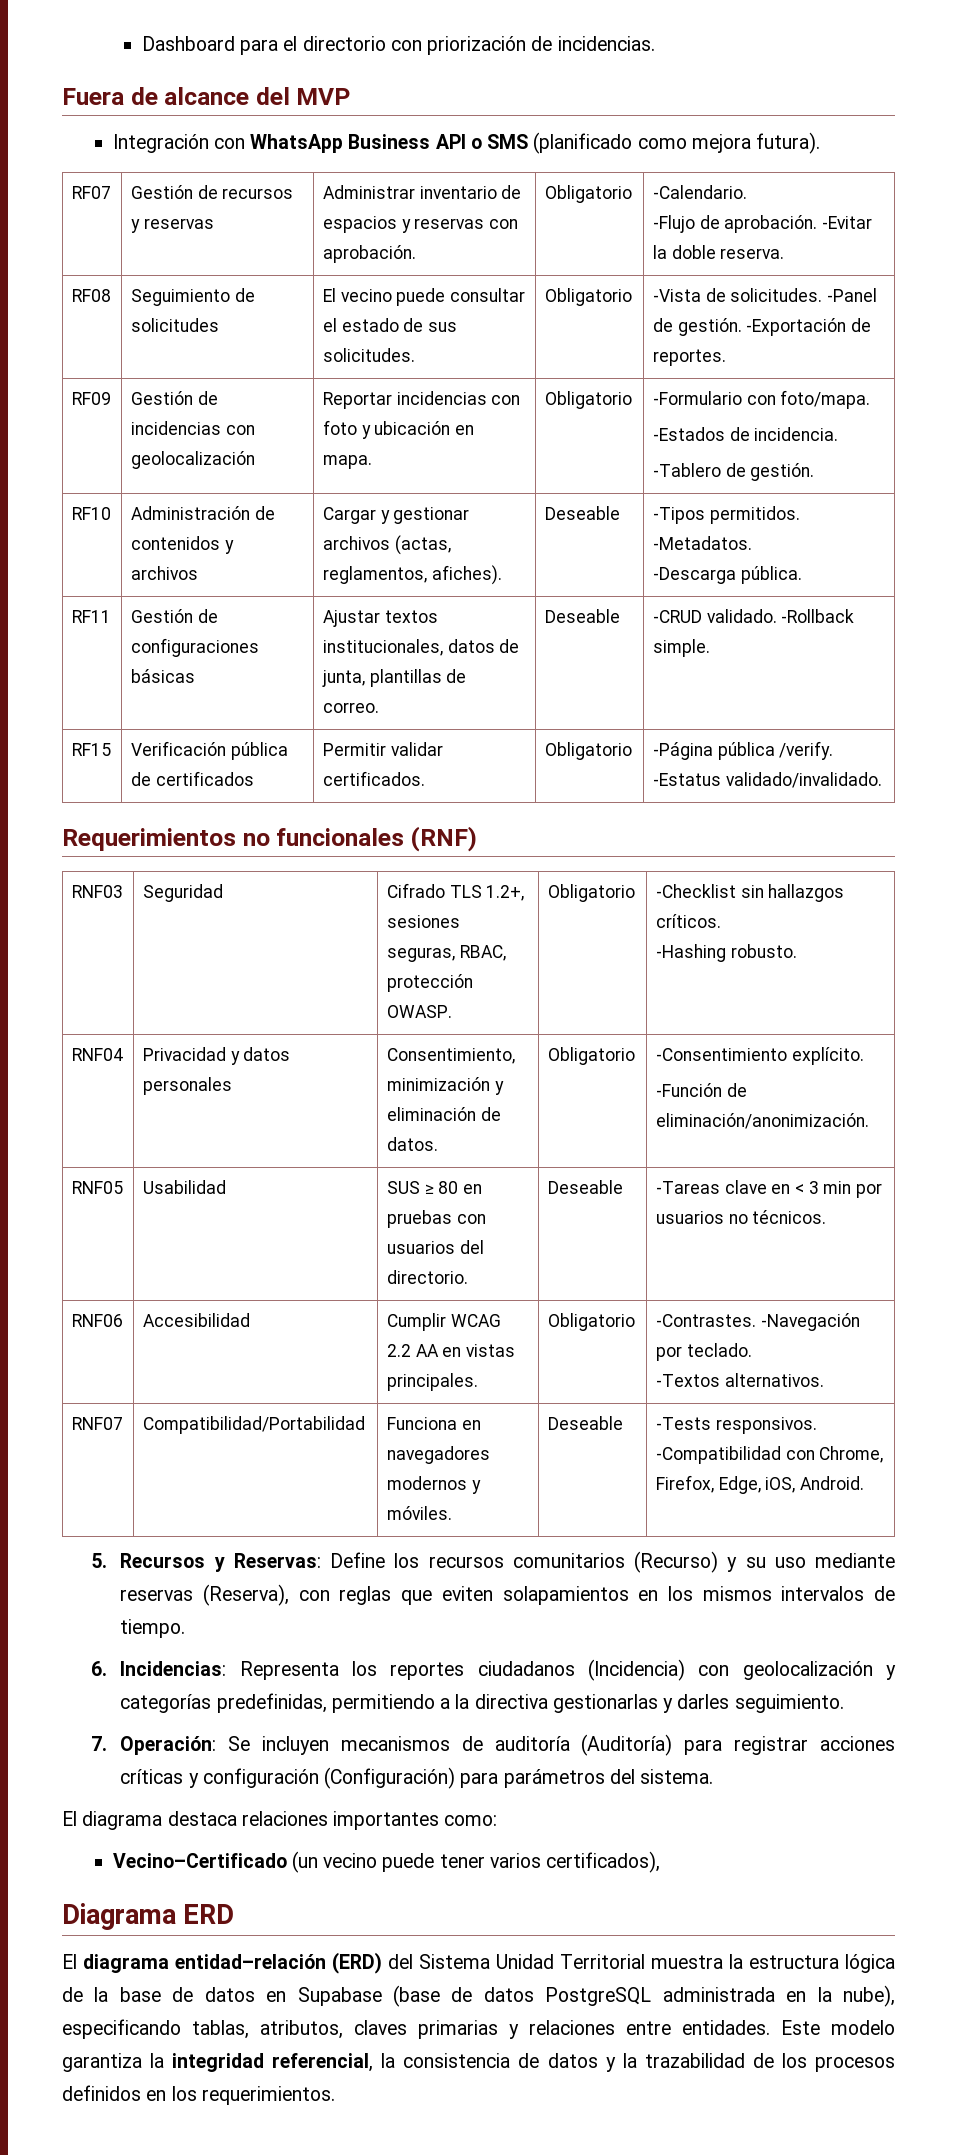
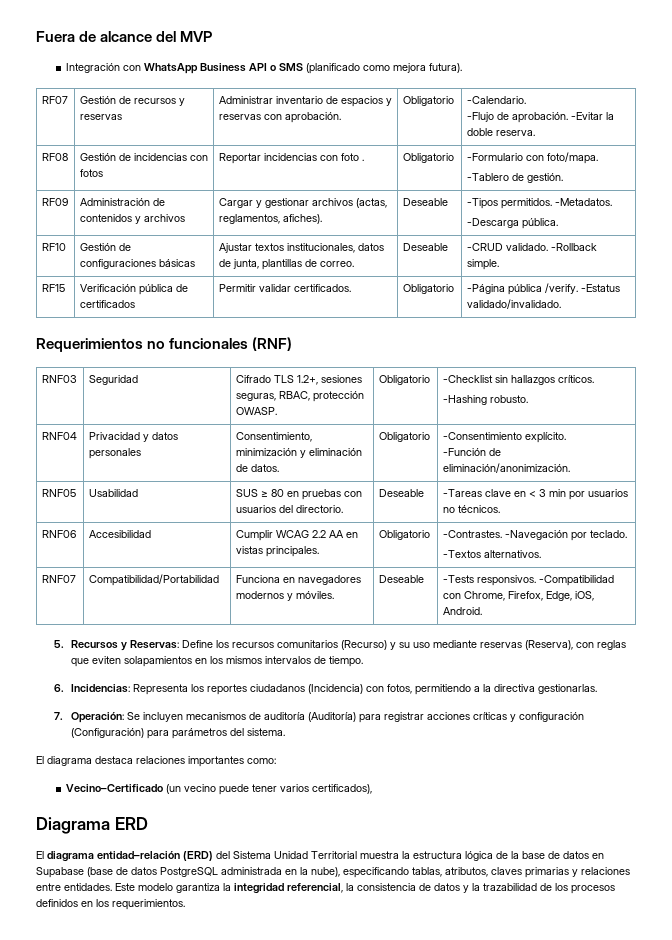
- Dashboard para el directorio con priorización de incidencias.
- RF08 | Seguimiento de solicitudes | El vecino puede consultar el estado de sus solicitudes. | Obligatorio | -Vista de solicitudes. -Panel de gestión. -Exportación de reportes.
- RF09 | Gestión de incidencias con geolocalización | Reportar incidencias con foto y ubicación en mapa. | Obligatorio | -Formulario con foto/mapa.
- -Estados de incidencia.
+ RF08 | Gestión de incidencias con fotos | Reportar incidencias con foto . | Obligatorio | -Formulario con foto/mapa.
- RF10 | Administración de contenidos y archivos | Cargar y gestionar archivos (actas, reglamentos, afiches). | Deseable | -Tipos permitidos. -Metadatos.
+ RF09 | Administración de contenidos y archivos | Cargar y gestionar archivos (actas, reglamentos, afiches). | Deseable | -Tipos permitidos. -Metadatos.
- RF11 | Gestión de configuraciones básicas | Ajustar textos institucionales, datos de junta, plantillas de correo. | Deseable | -CRUD validado. -Rollback simple.
+ RF10 | Gestión de configuraciones básicas | Ajustar textos institucionales, datos de junta, plantillas de correo. | Deseable | -CRUD validado. -Rollback simple.
- 6. Incidencias: Representa los reportes ciudadanos (Incidencia) con geolocalización y categorías predefinidas, permitiendo a la directiva gestionarlas y darles seguimiento.
+ 6. Incidencias: Representa los reportes ciudadanos (Incidencia) con fotos, permitiendo a la directiva gestionarlas.

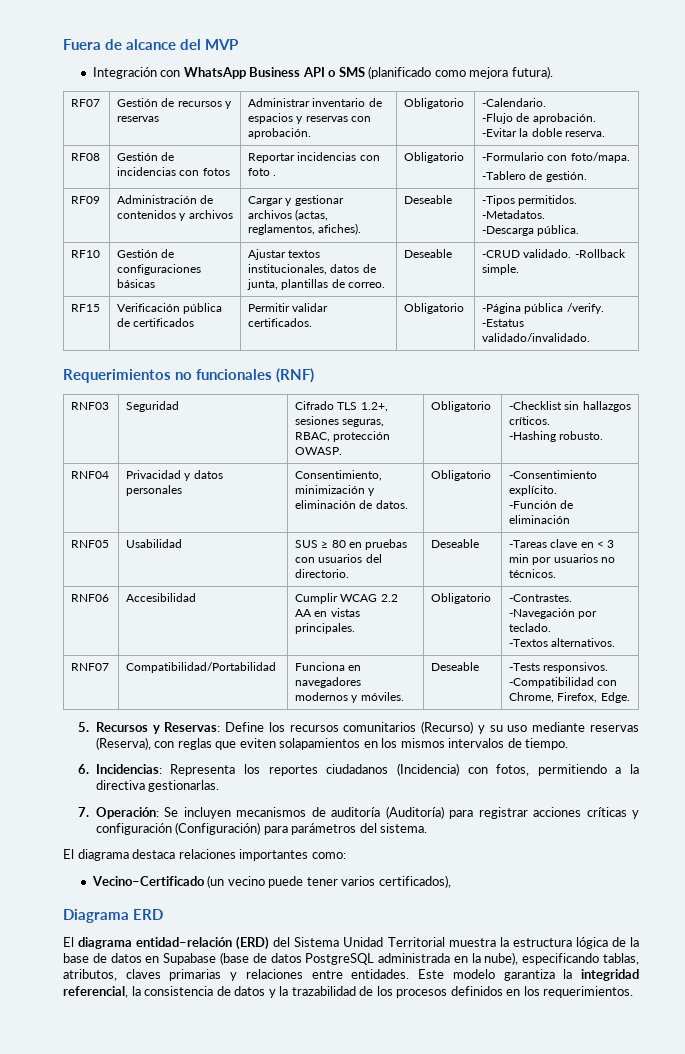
  RNF04 | Privacidad y datos personales | Consentimiento, minimización y eliminación de datos. | Obligatorio | -Consentimiento explícito.
- -Función de eliminación/anonimización.
+ -Función de eliminación
- RNF07 | Compatibilidad/Portabilidad | Funciona en navegadores modernos y móviles. | Deseable | -Tests responsivos. -Compatibilidad con Chrome, Firefox, Edge, iOS, Android.
+ RNF07 | Compatibilidad/Portabilidad | Funciona en navegadores modernos y móviles. | Deseable | -Tests responsivos. -Compatibilidad con Chrome, Firefox, Edge.

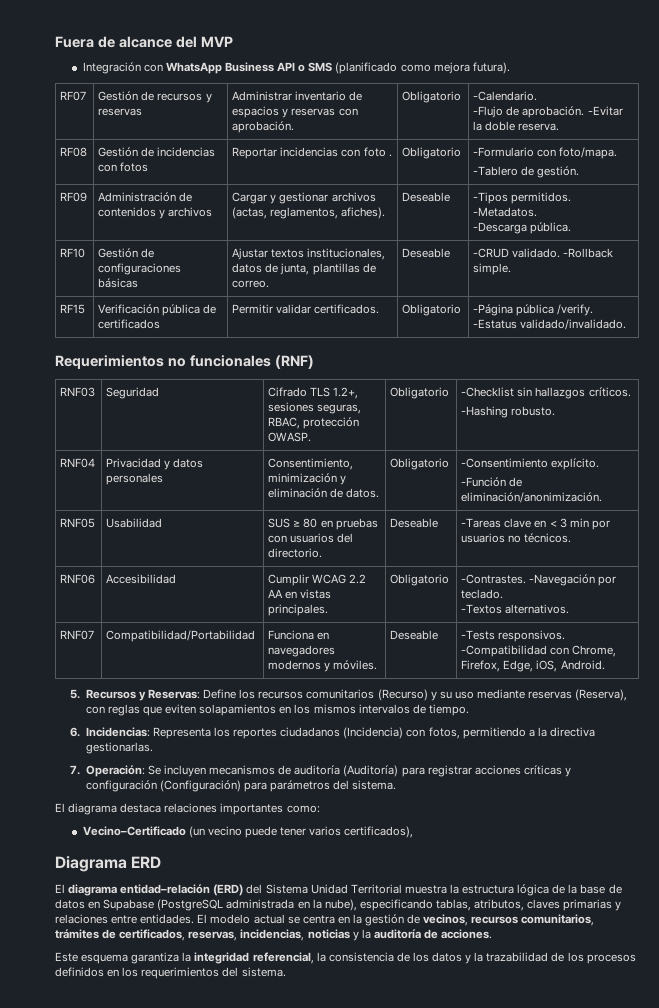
  RNF04 | Privacidad y datos personales | Consentimiento, minimización y eliminación de datos. | Obligatorio | -Consentimiento explícito.
- -Función de eliminación
+ -Función de eliminación/anonimización.
- RNF07 | Compatibilidad/Portabilidad | Funciona en navegadores modernos y móviles. | Deseable | -Tests responsivos. -Compatibilidad con Chrome, Firefox, Edge.
+ RNF07 | Compatibilidad/Portabilidad | Funciona en navegadores modernos y móviles. | Deseable | -Tests responsivos. -Compatibilidad con Chrome, Firefox, Edge, iOS, Android.
- El diagrama entidad–relación (ERD) del Sistema Unidad Territorial muestra la estructura lógica de la base de datos en Supabase (base de datos PostgreSQL administrada en la nube), especificando tablas, atributos, claves primarias y relaciones entre entidades.
+ El diagrama entidad–relación (ERD) del Sistema Unidad Territorial muestra la estructura lógica de la base de datos en Supabase (PostgreSQL administrada en la nube), especificando tablas, atributos, claves primarias y relaciones entre entidades.
- Este modelo garantiza la integridad referencial, la consistencia de datos y la trazabilidad de los procesos definidos en los requerimientos.
+ El modelo actual se centra en la gestión de vecinos, recursos comunitarios, trámites de certificados, reservas, incidencias, noticias y la auditoría de acciones.
+ Este esquema garantiza la integridad referencial, la consistencia de los datos y la trazabilidad de los procesos definidos en los requerimientos del sistema.

